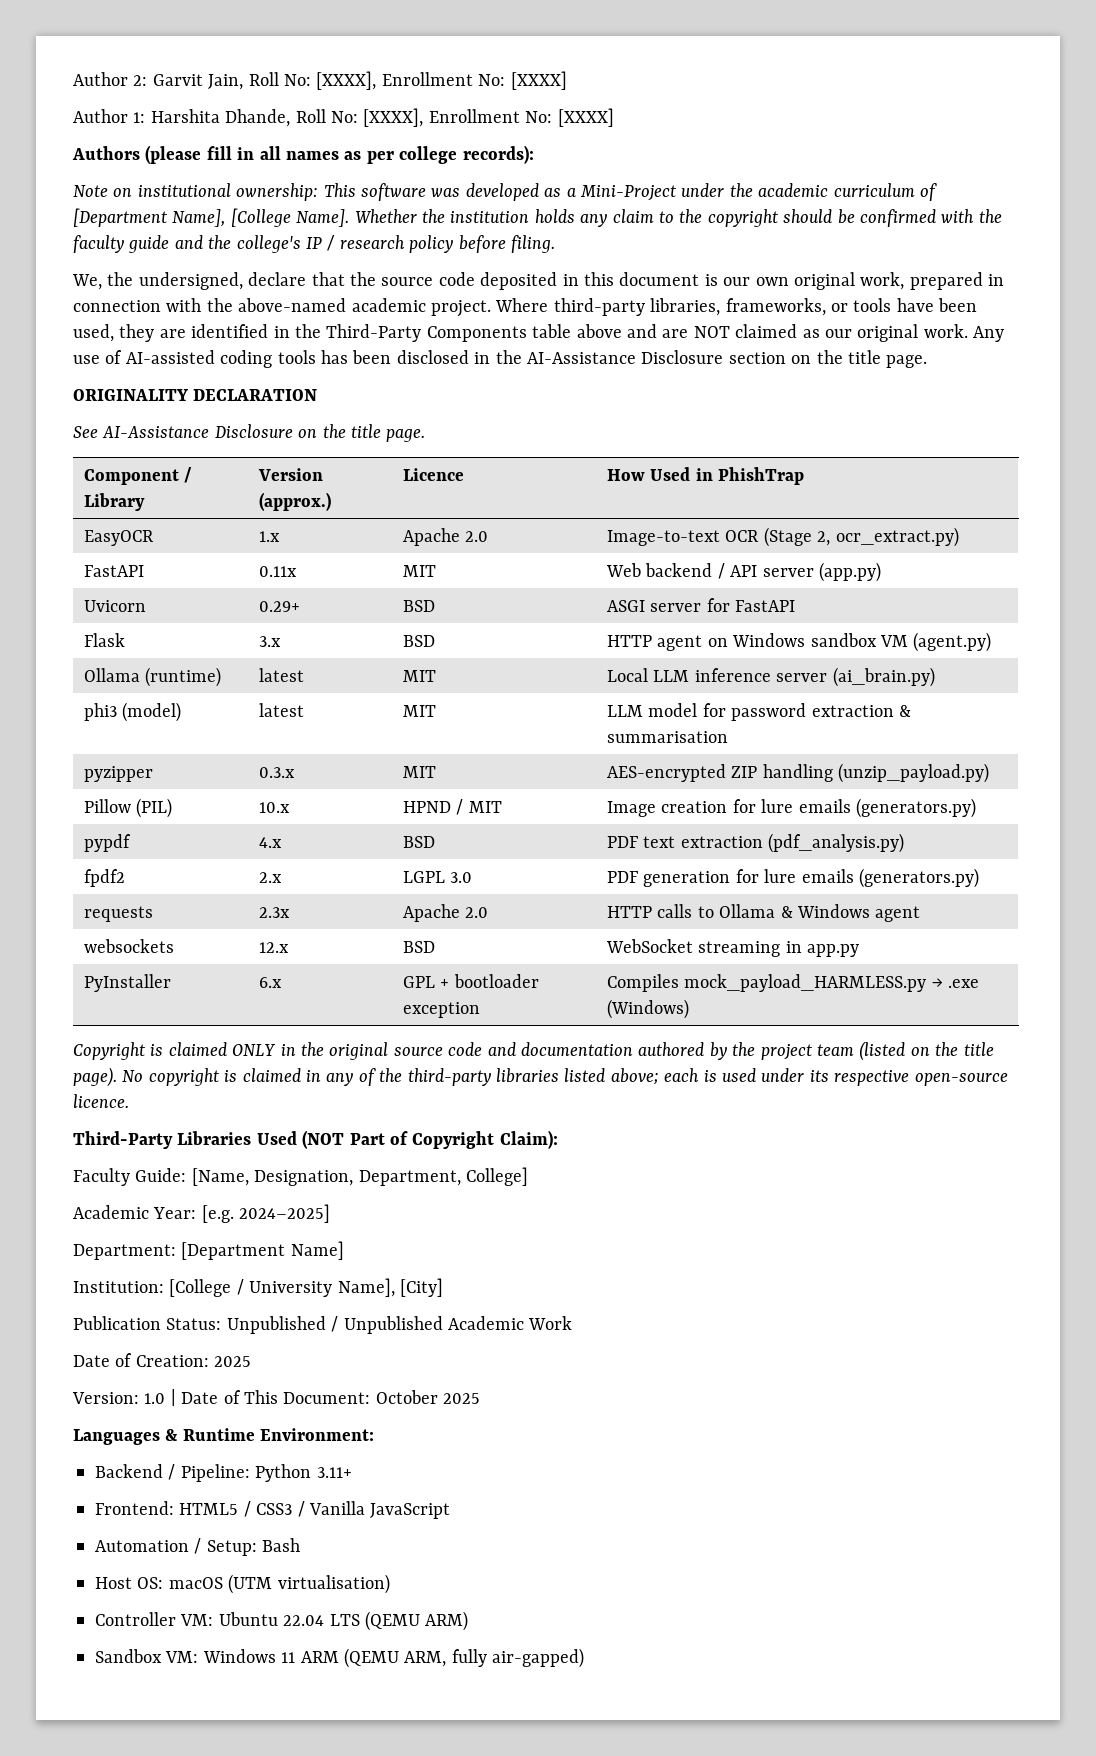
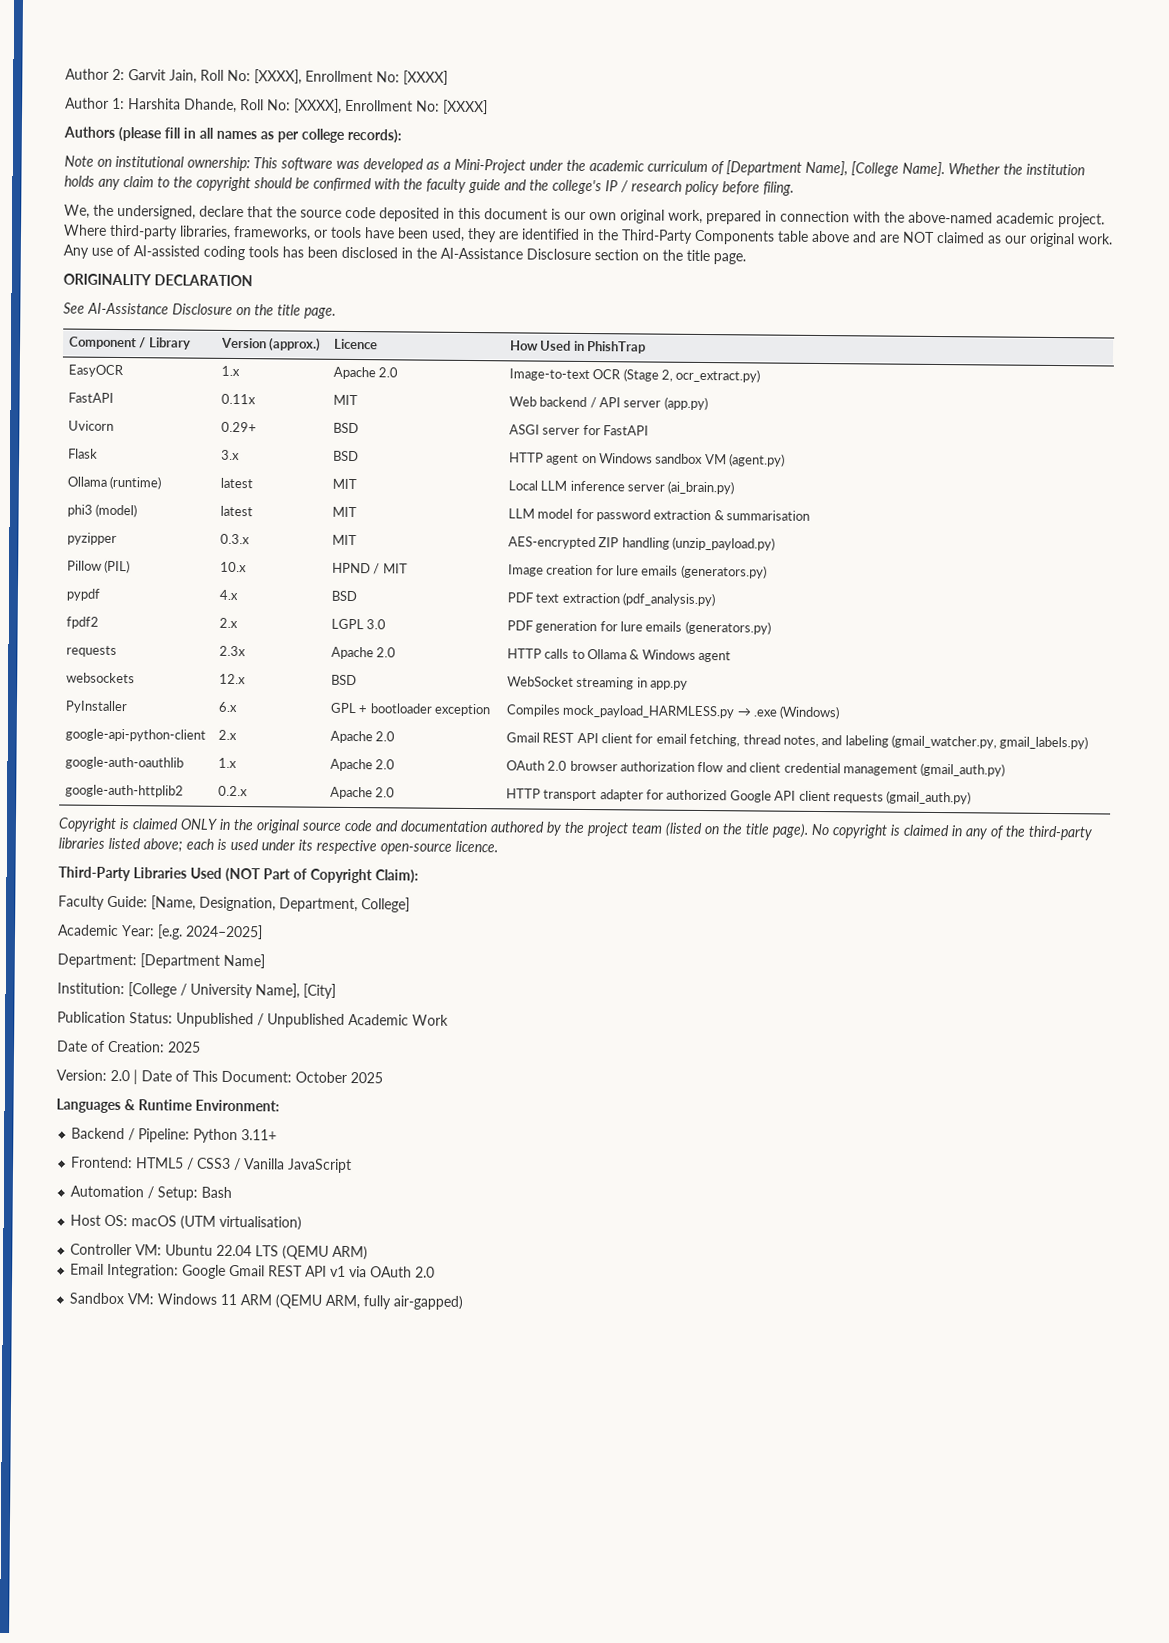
+ google-api-python-client | 2.x | Apache 2.0 | Gmail REST API client for email fetching, thread notes, and labeling (gmail_watcher.py, gmail_labels.py)
+ google-auth-oauthlib | 1.x | Apache 2.0 | OAuth 2.0 browser authorization flow and client credential management (gmail_auth.py)
+ google-auth-httplib2 | 0.2.x | Apache 2.0 | HTTP transport adapter for authorized Google API client requests (gmail_auth.py)
- Version: 1.0 | Date of This Document: October 2025
+ Version: 2.0 | Date of This Document: October 2025
+ Email Integration: Google Gmail REST API v1 via OAuth 2.0

